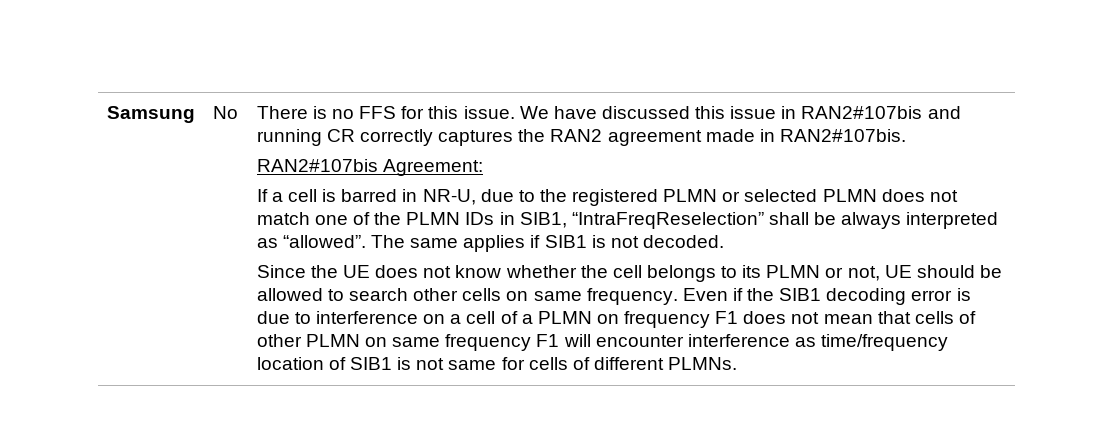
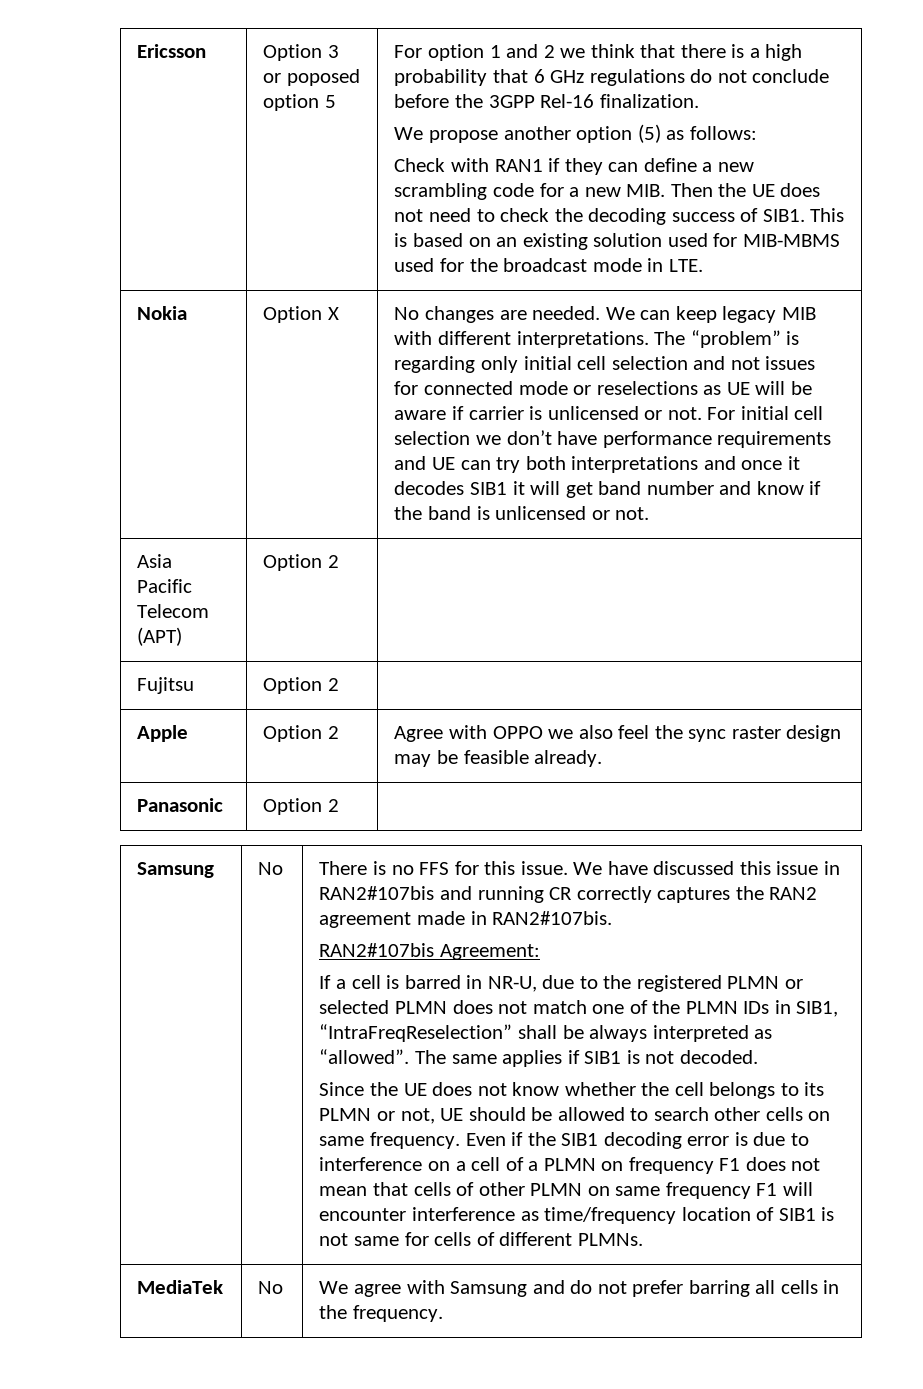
+ Ericsson | Option 3 or poposed option 5 | For option 1 and 2 we think that there is a high probability that 6 GHz regulations do not conclude before the 3GPP Rel-16 finalization.
+ We propose another option (5) as follows:
+ Check with RAN1 if they can define a new scrambling code for a new MIB. Then the UE does not need to check the decoding success of SIB1. This is based on an existing solution used for MIB-MBMS used for the broadcast mode in LTE.
+ Nokia | Option X | No changes are needed. We can keep legacy MIB with different interpretations. The “problem” is regarding only initial cell selection and not issues for connected mode or reselections as UE will be aware if carrier is unlicensed or not. For initial cell selection we don’t have performance requirements and UE can try both interpretations and once it decodes SIB1 it will get band number and know if the band is unlicensed or not.
+ Asia Pacific Telecom (APT) | Option 2 |
+ Fujitsu | Option 2 |
+ Apple | Option 2 | Agree with OPPO we also feel the sync raster design may be feasible already.
+ Panasonic | Option 2 |
+ MediaTek | No | We agree with Samsung and do not prefer barring all cells in the frequency.

